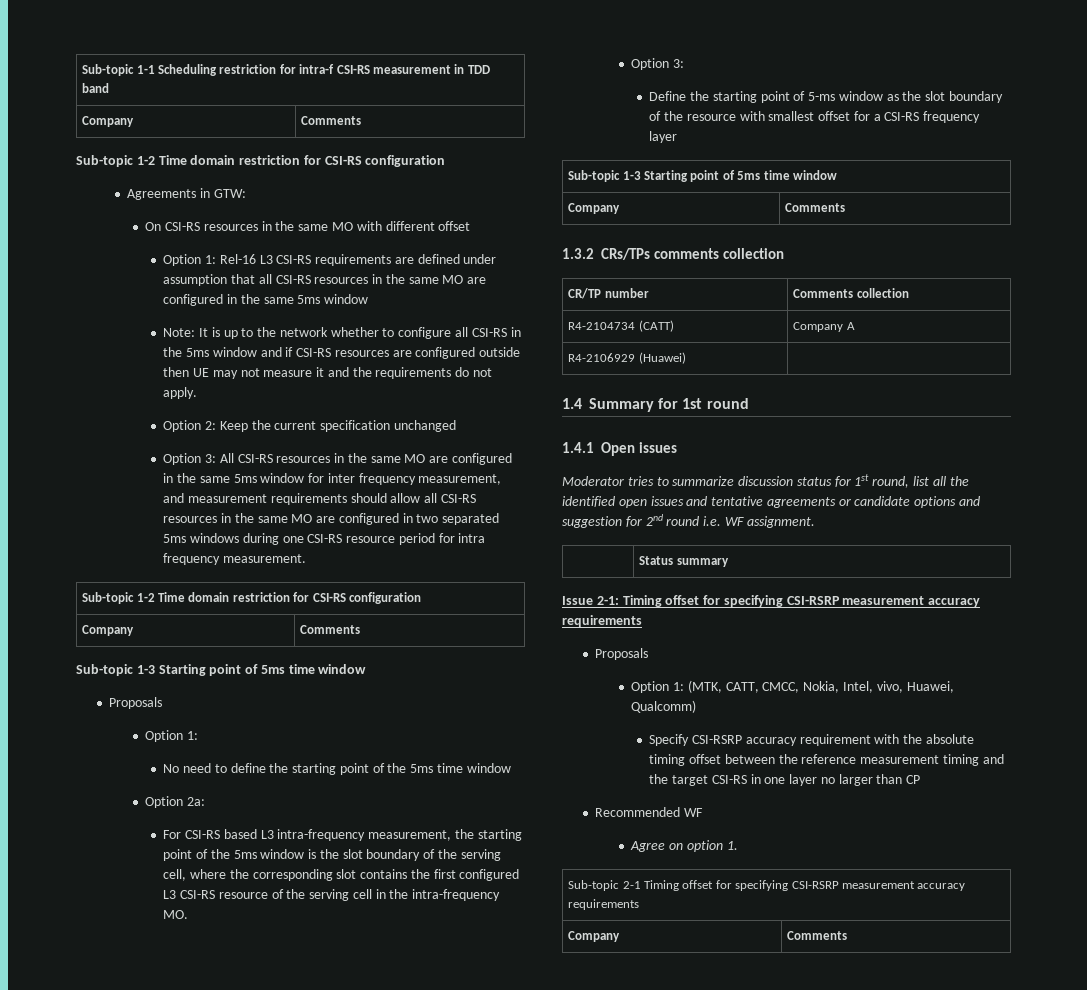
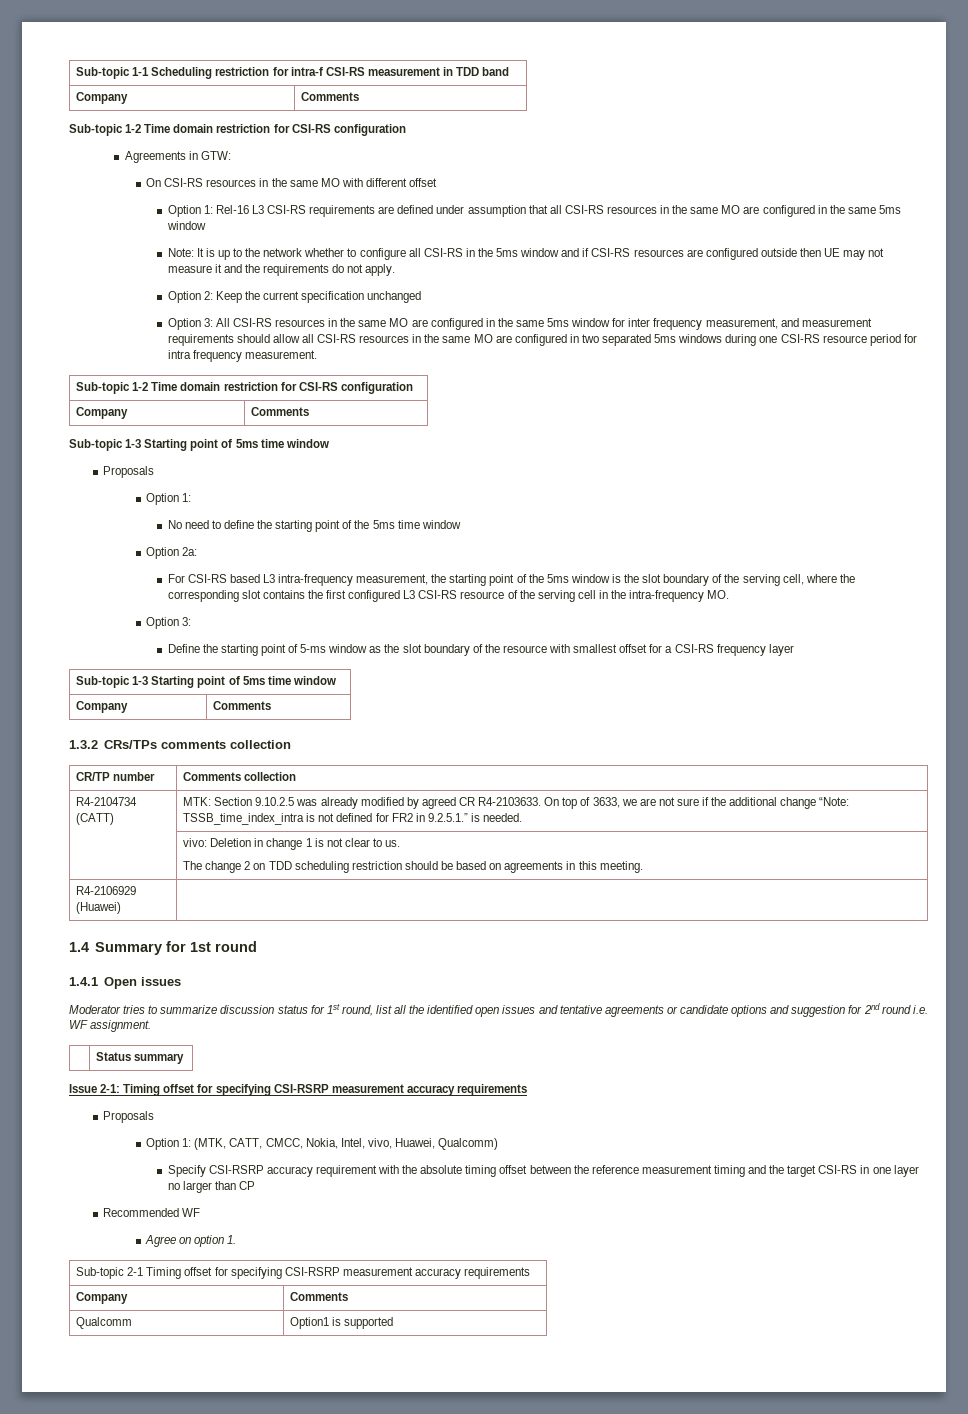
- R4-2104734 (CATT) | Company A
+ R4-2104734 (CATT) | MTK: Section 9.10.2.5 was already modified by agreed CR R4-2103633. On top of 3633, we are not sure if the additional change “Note: TSSB_time_index_intra is not defined for FR2 in 9.2.5.1.” is needed.
+ | vivo: Deletion in change 1 is not clear to us.
+ The change 2 on TDD scheduling restriction should be based on agreements in this meeting.
+ Qualcomm | Option1 is supported

